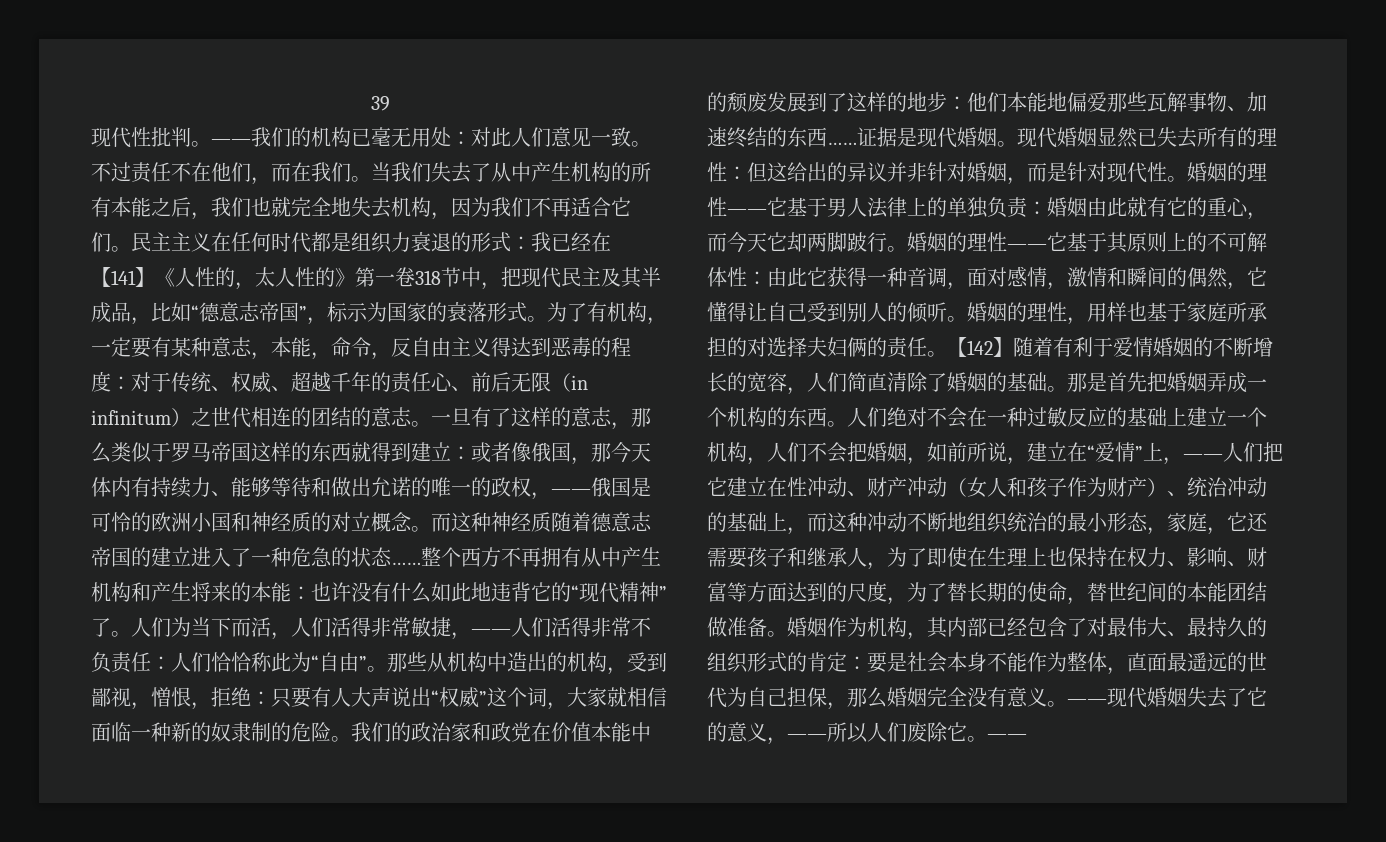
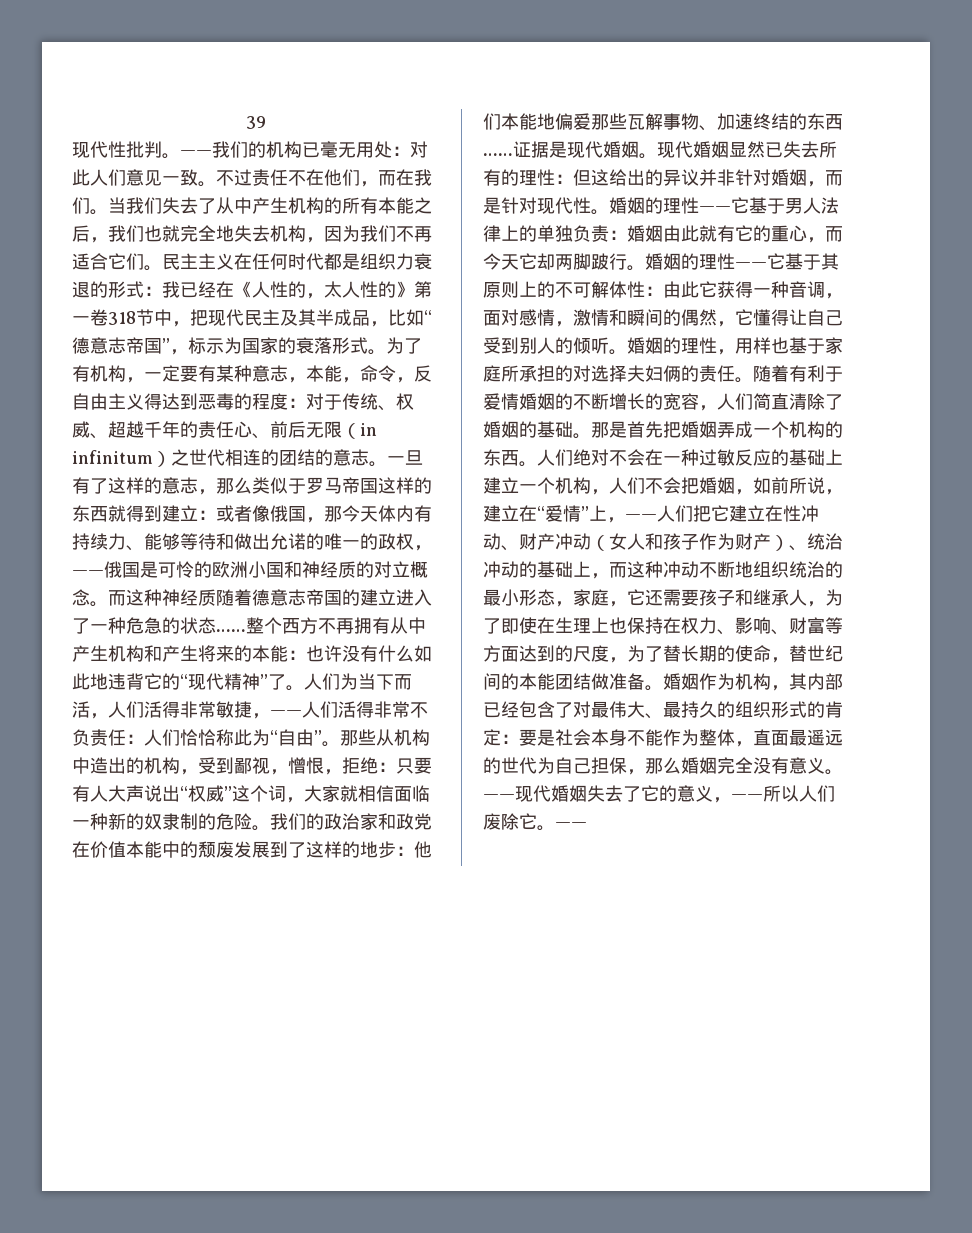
- 民主主义在任何时代都是组织力衰退的形式：我已经在【141】《人性的，太人性的》第一卷318节中，把现代民主及其半成品，比如“德意志帝国”，标示为国家的衰落形式。
+ 民主主义在任何时代都是组织力衰退的形式：我已经在《人性的，太人性的》第一卷318节中，把现代民主及其半成品，比如“德意志帝国”，标示为国家的衰落形式。
- 【142】随着有利于爱情婚姻的不断增长的宽容，人们简直清除了婚姻的基础。
+ 随着有利于爱情婚姻的不断增长的宽容，人们简直清除了婚姻的基础。

